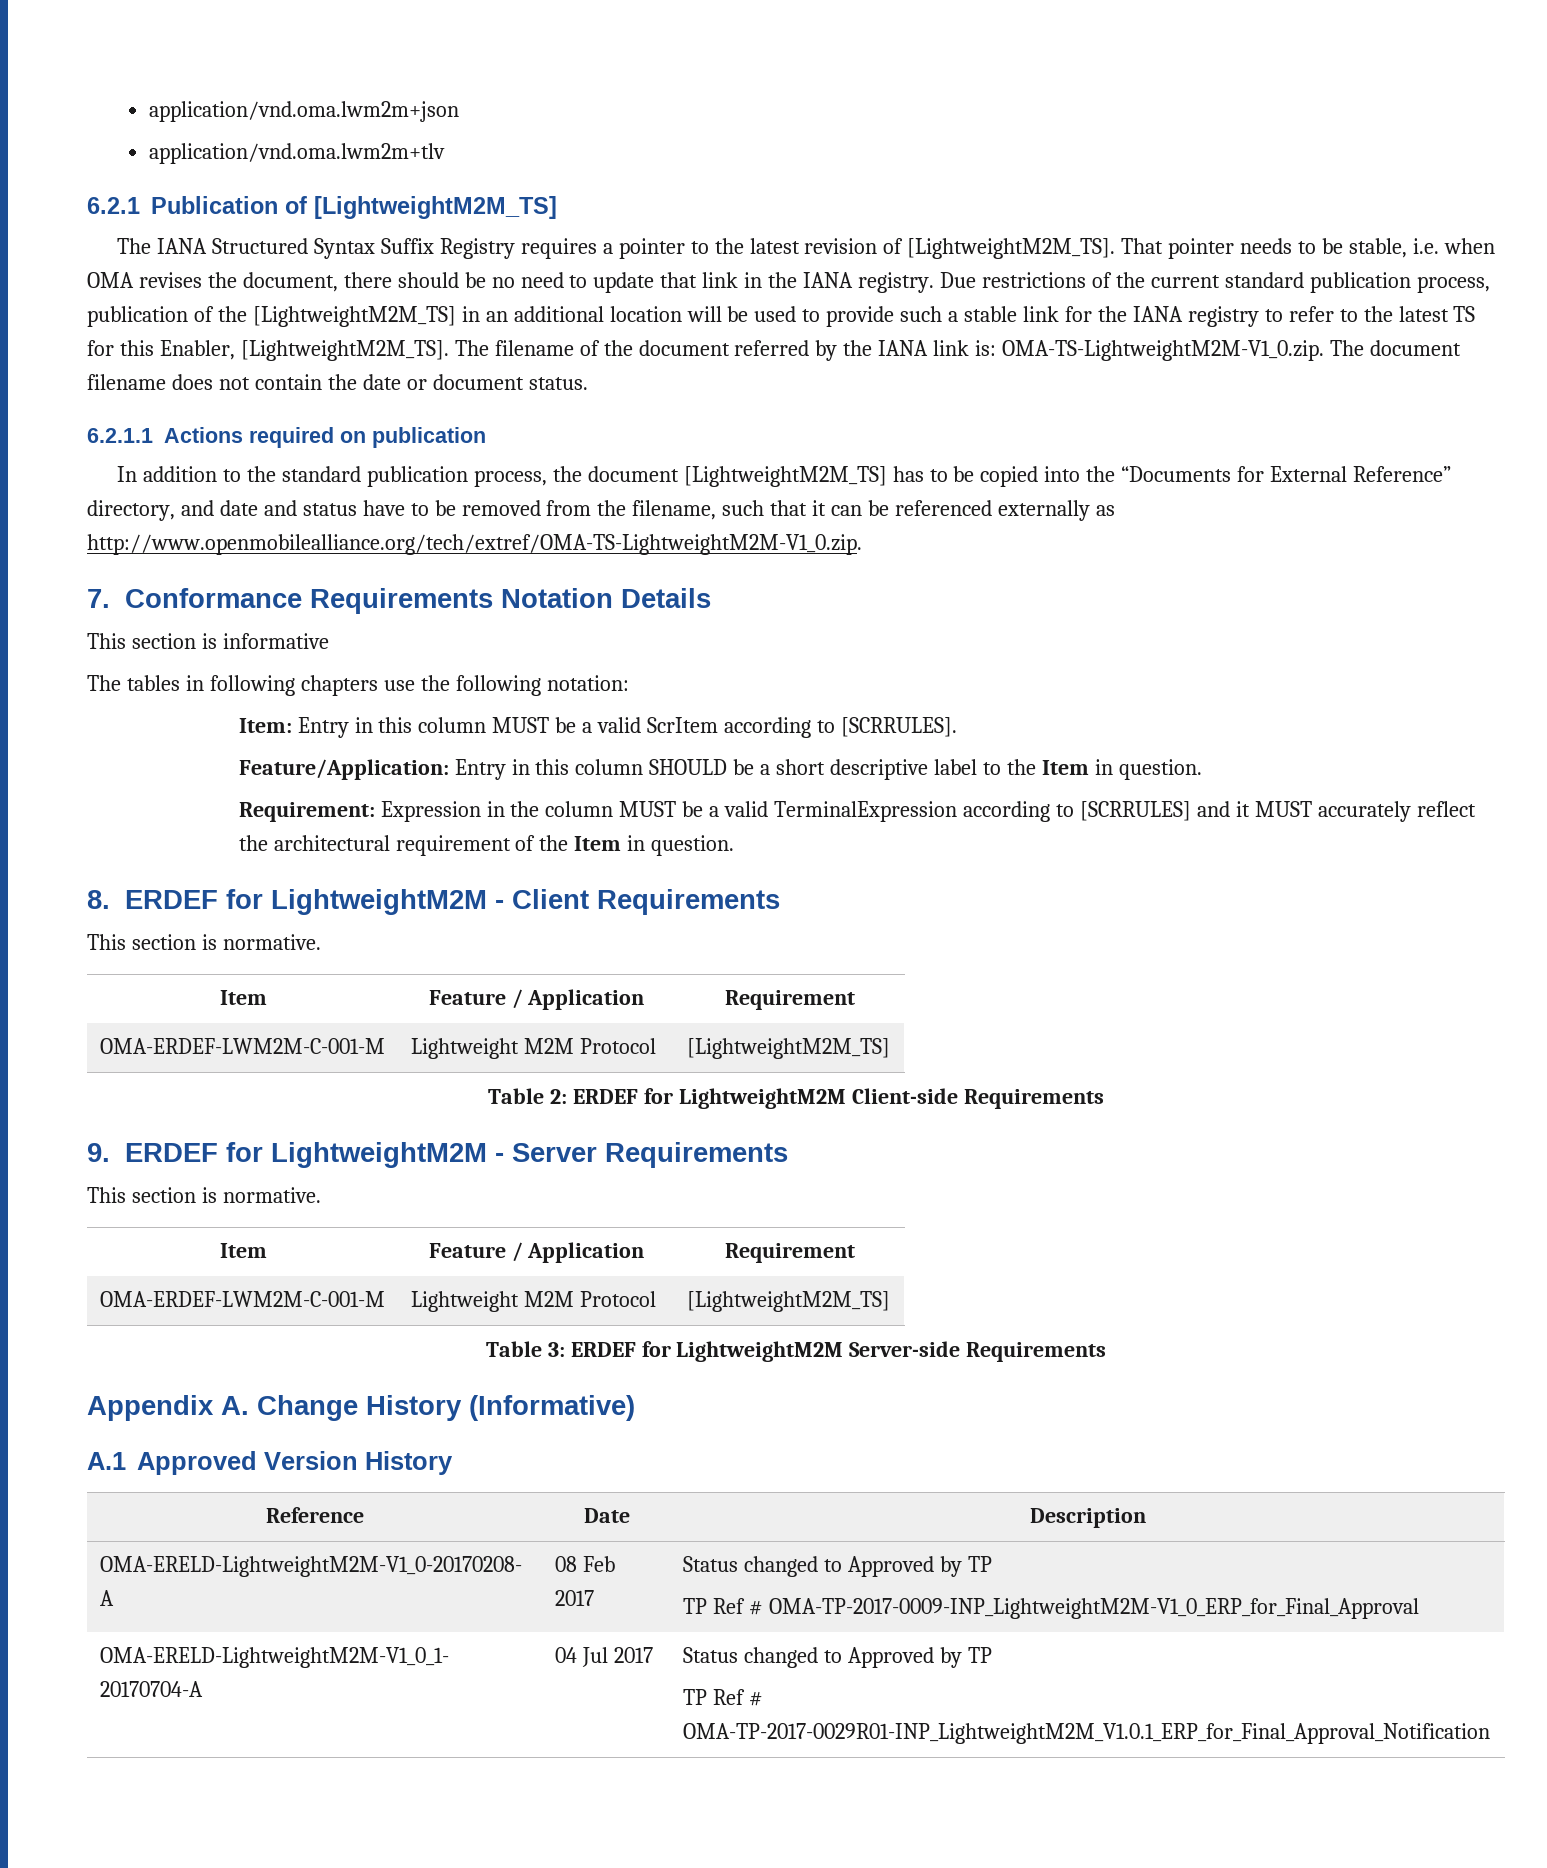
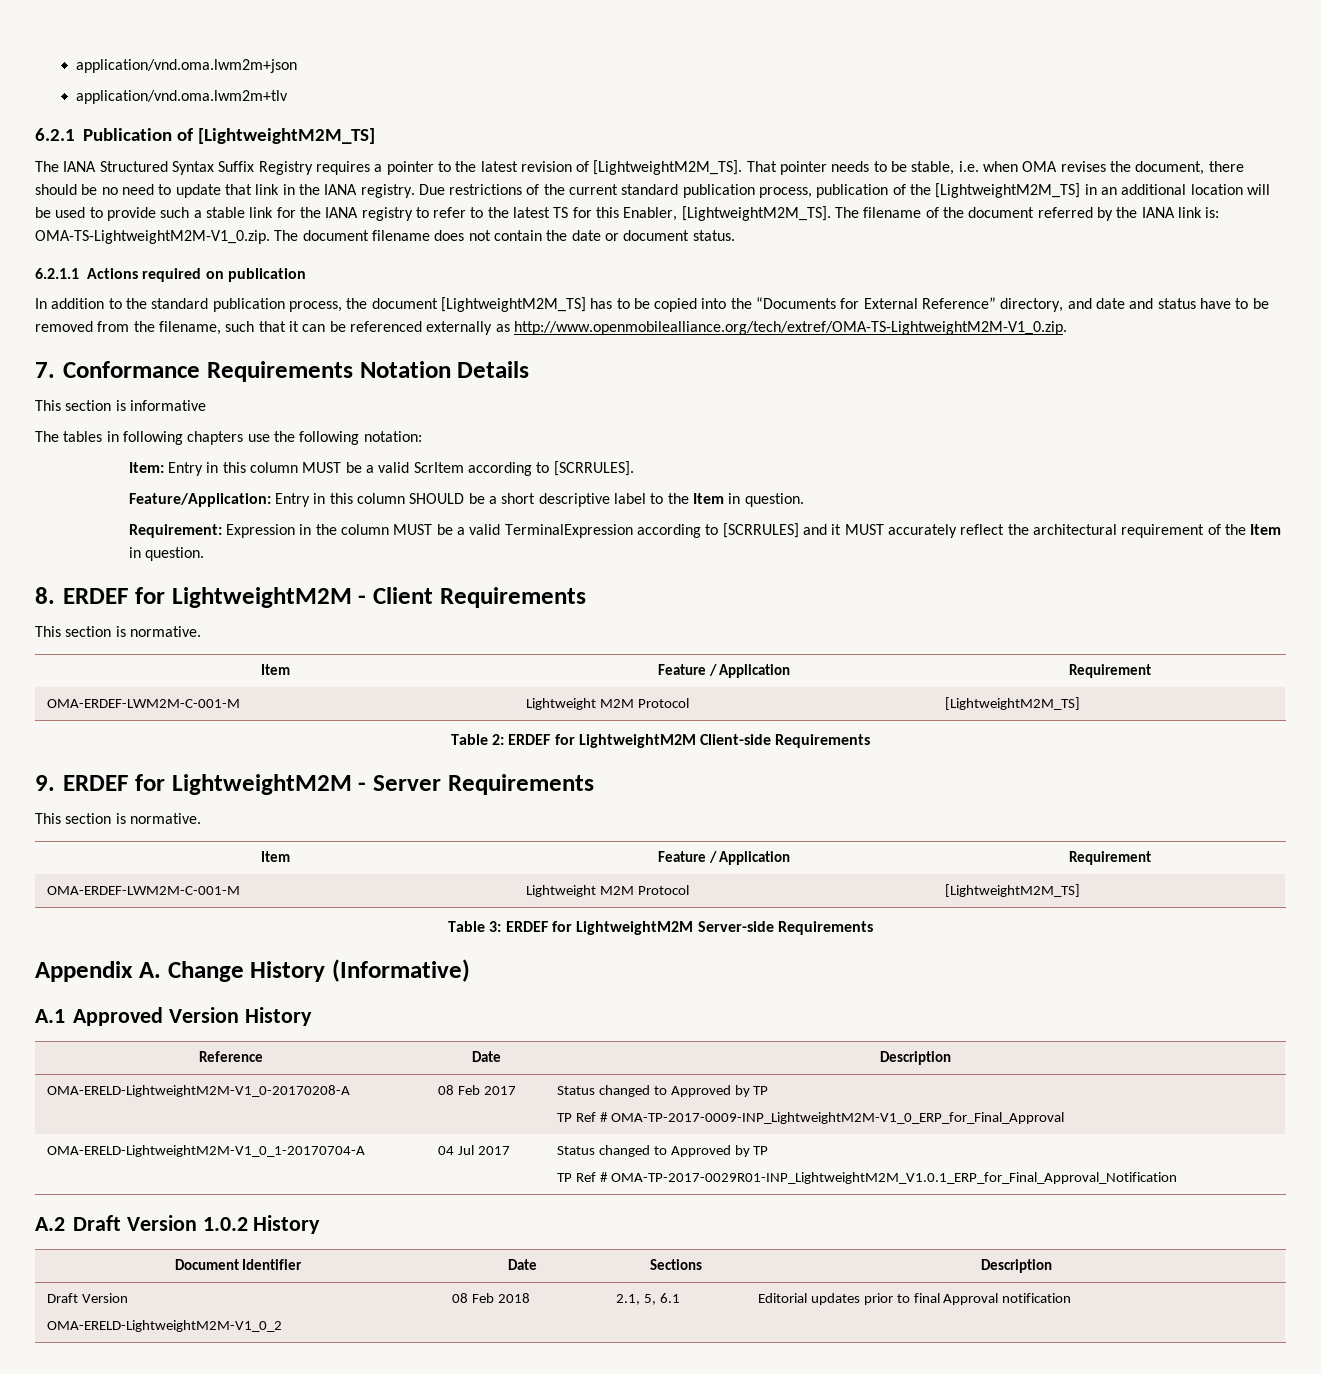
+ A.2 Draft Version 1.0.2 History
+ Document Identifier | Date | Sections | Description
+ Draft Version
+ OMA-ERELD-LightweightM2M-V1_0_2 | 08 Feb 2018 | 2.1, 5, 6.1 | Editorial updates prior to final Approval notification

